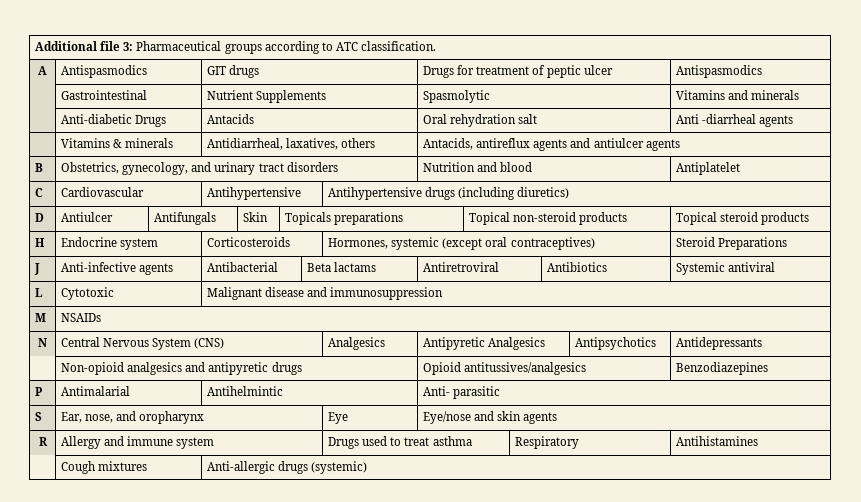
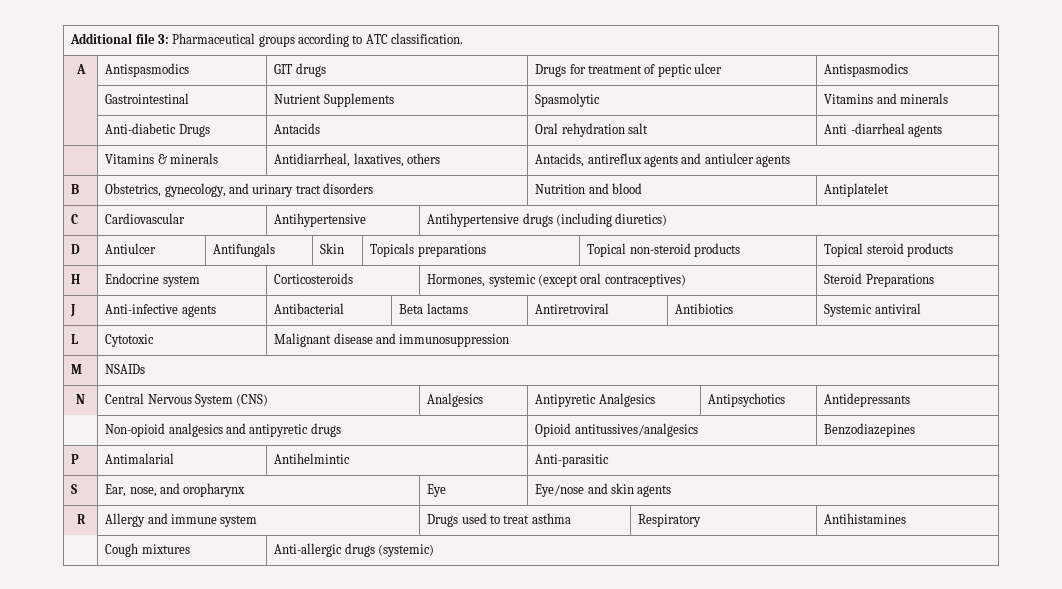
- P | Antimalarial | Antihelmintic | Anti- parasitic
+ P | Antimalarial | Antihelmintic | Anti-parasitic

